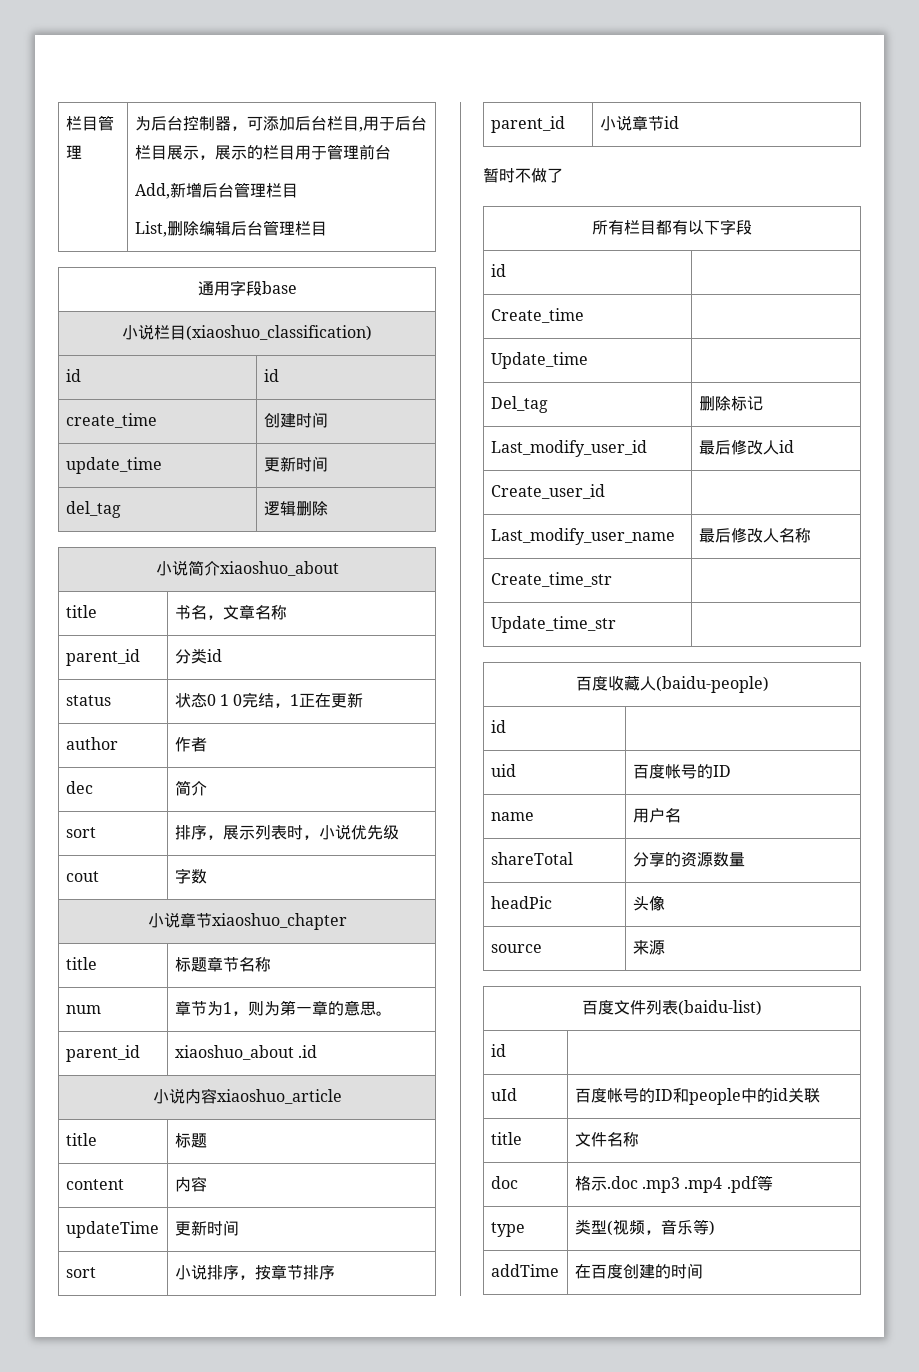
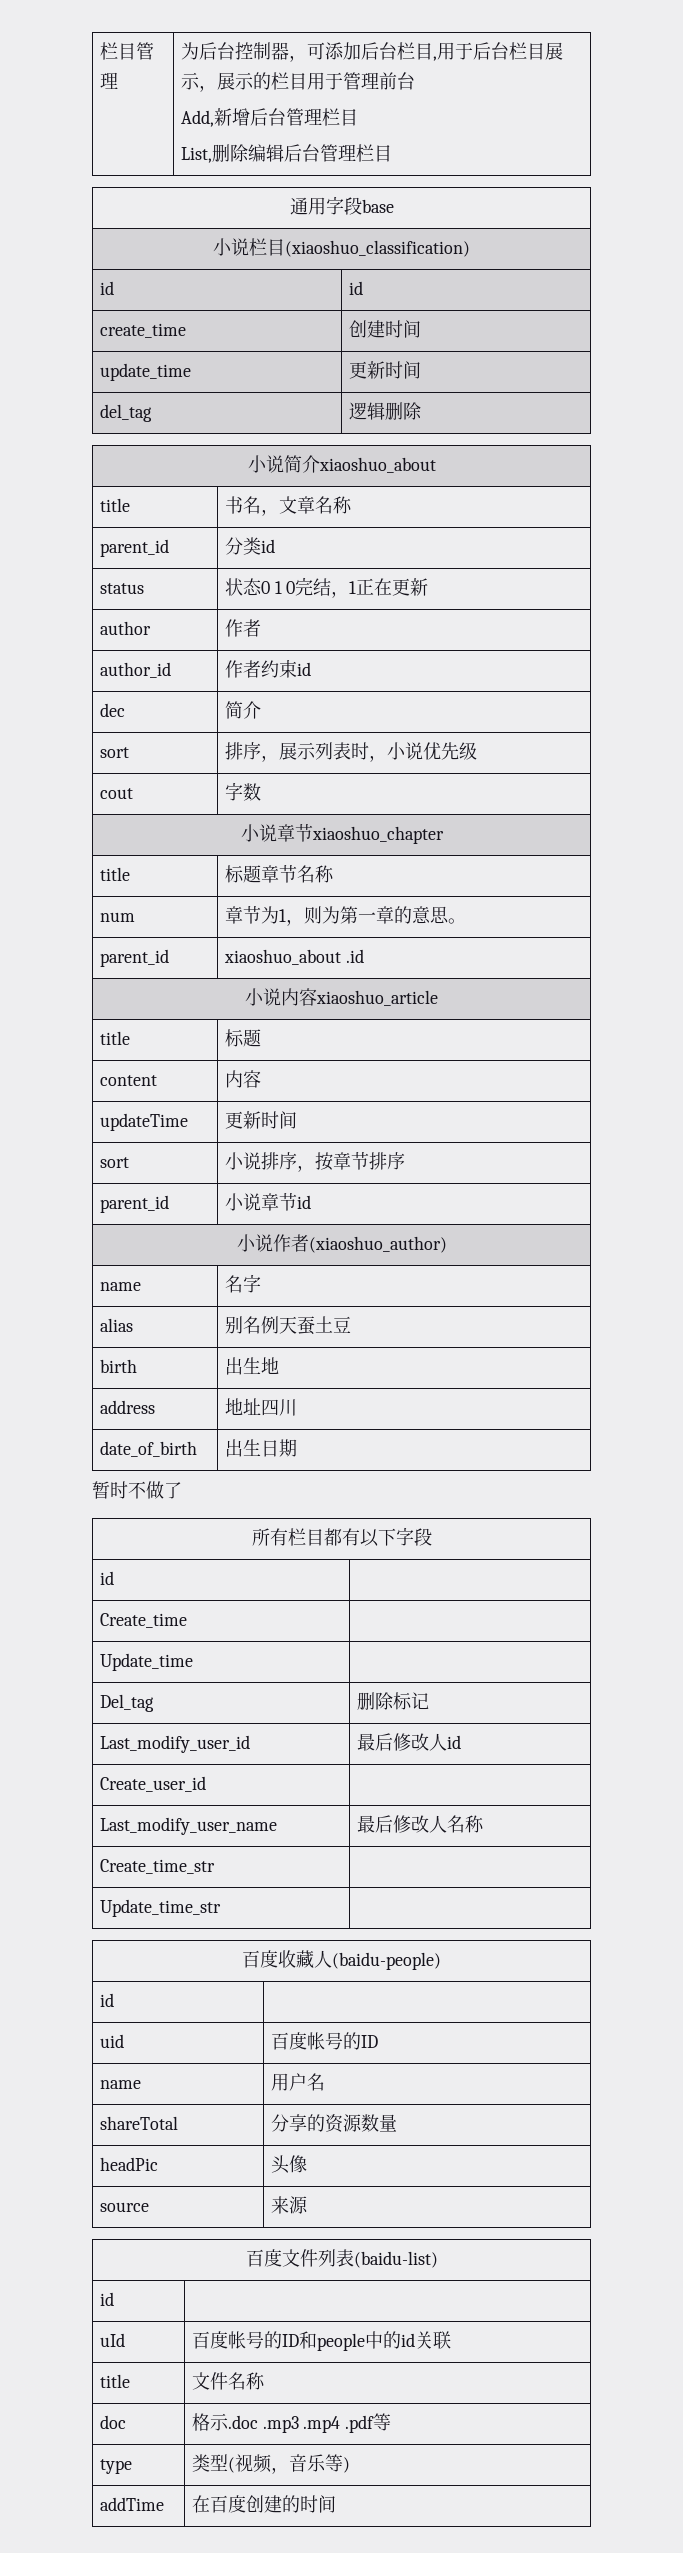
+ author_id | 作者约束id
+ 小说作者(xiaoshuo_author)
+ name | 名字
+ alias | 别名例天蚕土豆
+ birth | 出生地
+ address | 地址四川
+ date_of_birth | 出生日期

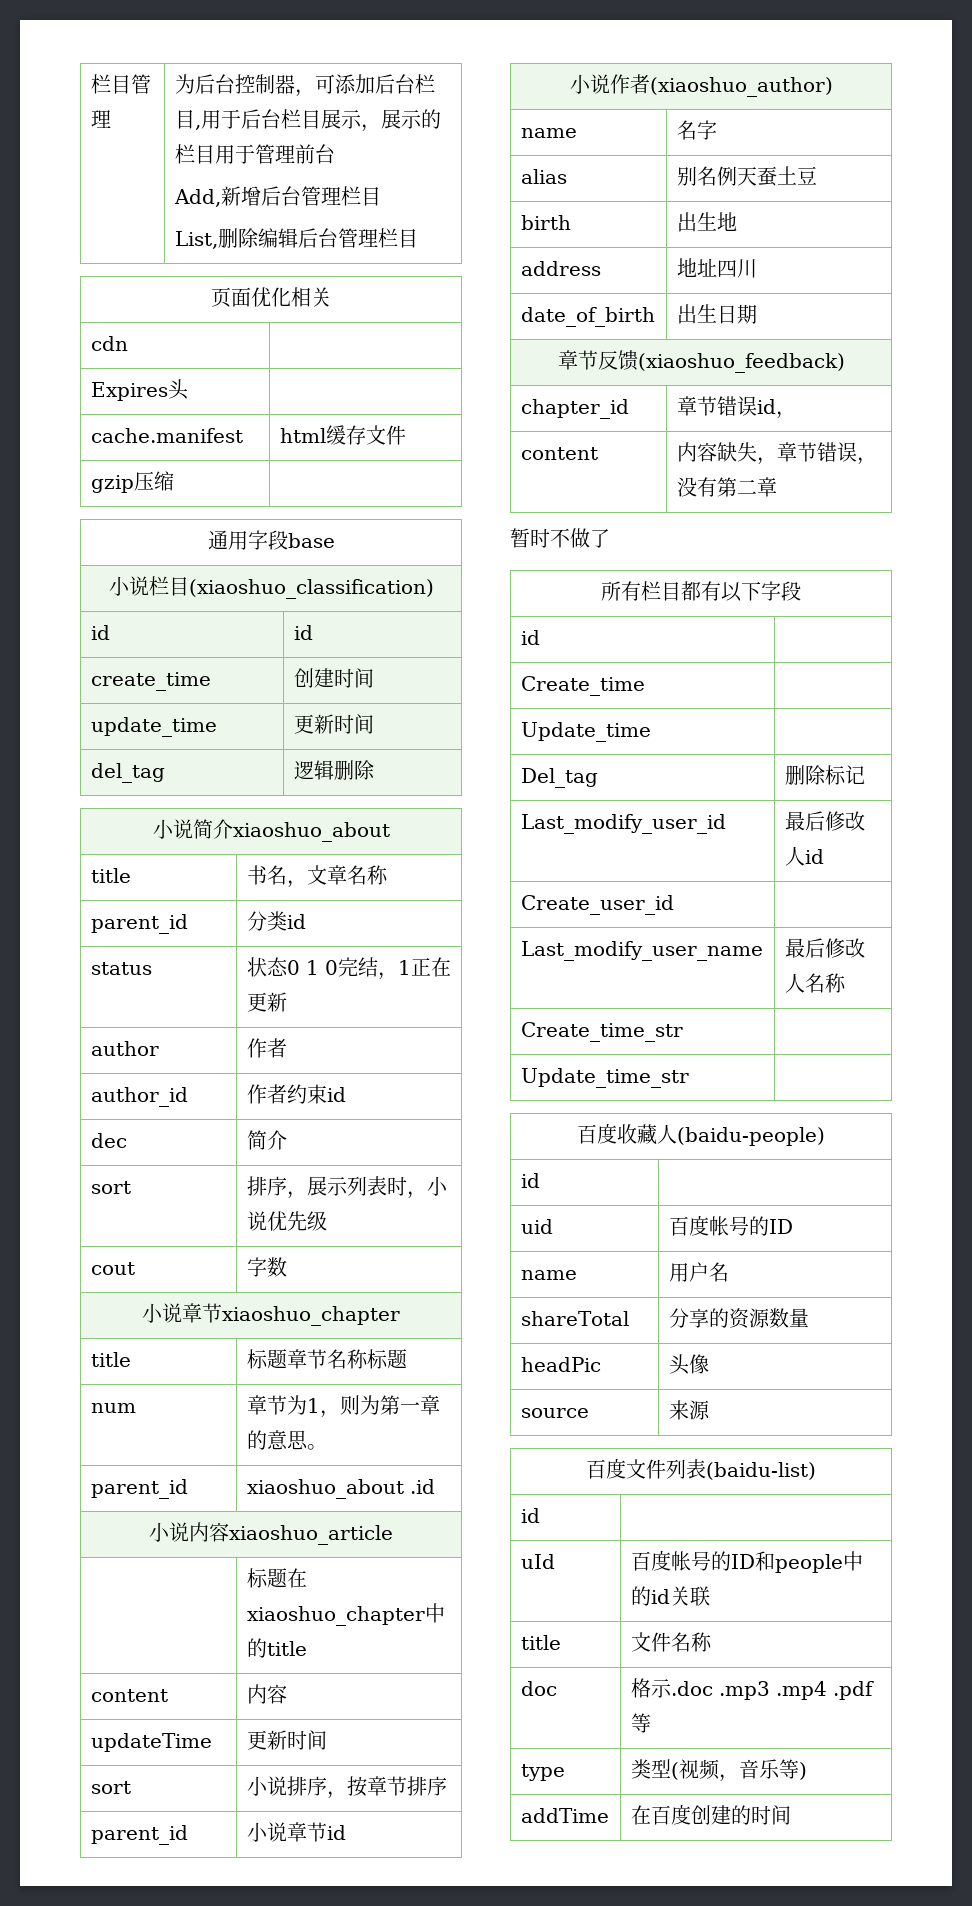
+ 页面优化相关
+ cdn |
+ Expires头 |
+ cache.manifest | html缓存文件
+ gzip压缩 |
- title | 标题章节名称
+ title | 标题章节名称标题
  小说内容xiaoshuo_article
- title | 标题
+ | 标题在xiaoshuo_chapter中的title
+ 章节反馈(xiaoshuo_feedback)
+ chapter_id | 章节错误id，
+ content | 内容缺失，章节错误，没有第二章

